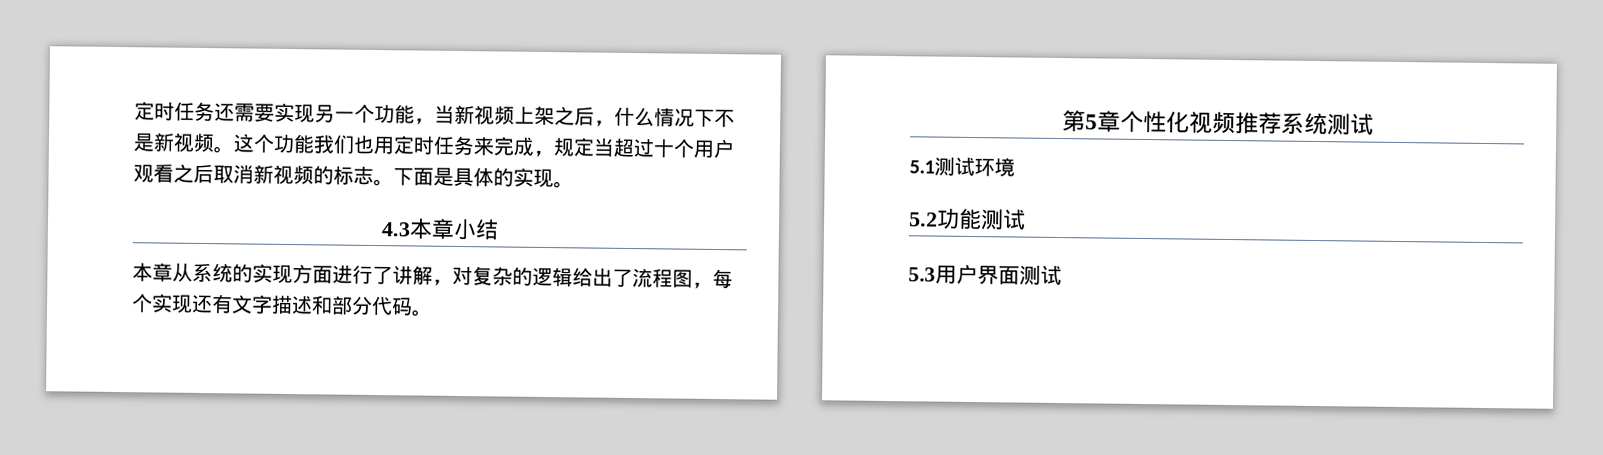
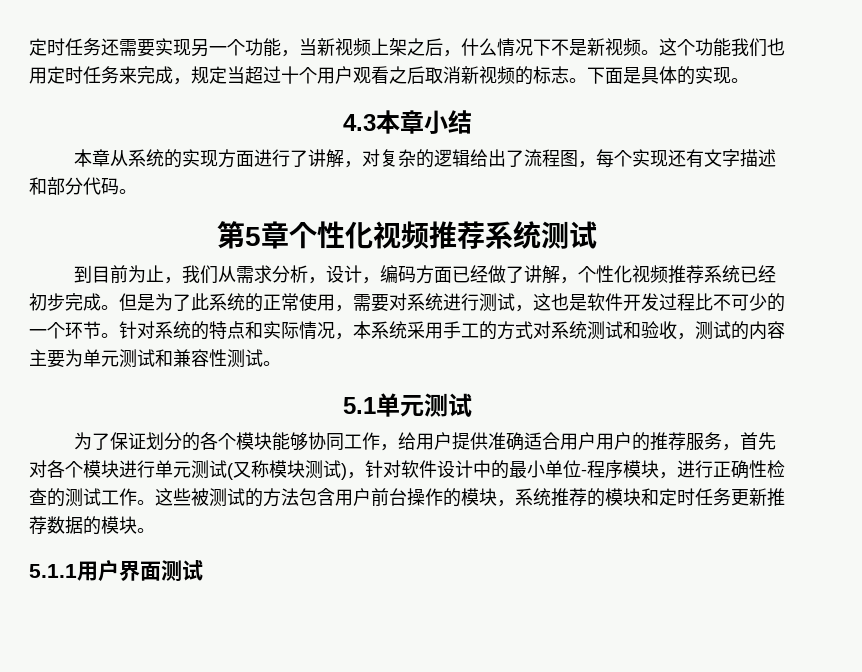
- 5.1测试环境
- 5.2功能测试
- 5.3用户界面测试
+ 到目前为止，我们从需求分析，设计，编码方面已经做了讲解，个性化视频推荐系统已经初步完成。但是为了此系统的正常使用，需要对系统进行测试，这也是软件开发过程比不可少的一个环节。针对系统的特点和实际情况，本系统采用手工的方式对系统测试和验收，测试的内容主要为单元测试和兼容性测试。
+ 5.1单元测试
+ 为了保证划分的各个模块能够协同工作，给用户提供准确适合用户用户的推荐服务，首先对各个模块进行单元测试(又称模块测试)，针对软件设计中的最小单位-程序模块，进行正确性检查的测试工作。这些被测试的方法包含用户前台操作的模块，系统推荐的模块和定时任务更新推荐数据的模块。
+ 5.1.1用户界面测试

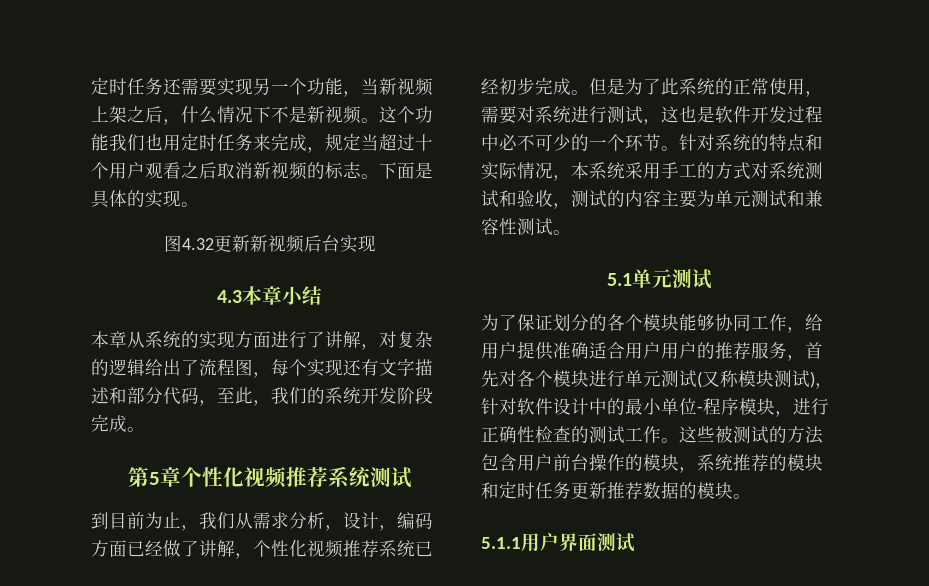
+ 图4.32更新新视频后台实现
- 本章从系统的实现方面进行了讲解，对复杂的逻辑给出了流程图，每个实现还有文字描述和部分代码。
+ 本章从系统的实现方面进行了讲解，对复杂的逻辑给出了流程图，每个实现还有文字描述和部分代码，至此，我们的系统开发阶段完成。
- 但是为了此系统的正常使用，需要对系统进行测试，这也是软件开发过程比不可少的一个环节。
+ 但是为了此系统的正常使用，需要对系统进行测试，这也是软件开发过程中必不可少的一个环节。

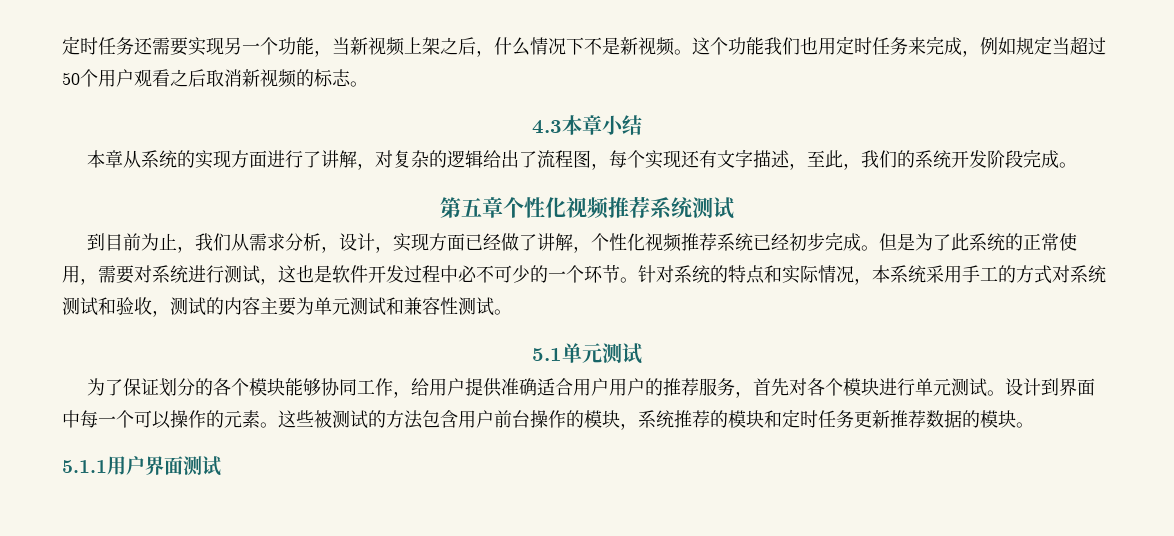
- 这个功能我们也用定时任务来完成，规定当超过十个用户观看之后取消新视频的标志。下面是具体的实现。
- 图4.32更新新视频后台实现
+ 这个功能我们也用定时任务来完成，例如规定当超过50个用户观看之后取消新视频的标志。
- 本章从系统的实现方面进行了讲解，对复杂的逻辑给出了流程图，每个实现还有文字描述和部分代码，至此，我们的系统开发阶段完成。
+ 本章从系统的实现方面进行了讲解，对复杂的逻辑给出了流程图，每个实现还有文字描述，至此，我们的系统开发阶段完成。
- 第5章个性化视频推荐系统测试
+ 第五章个性化视频推荐系统测试
- 到目前为止，我们从需求分析，设计，编码方面已经做了讲解，个性化视频推荐系统已经初步完成。
+ 到目前为止，我们从需求分析，设计，实现方面已经做了讲解，个性化视频推荐系统已经初步完成。
- 为了保证划分的各个模块能够协同工作，给用户提供准确适合用户用户的推荐服务，首先对各个模块进行单元测试(又称模块测试)，针对软件设计中的最小单位-程序模块，进行正确性检查的测试工作。
+ 为了保证划分的各个模块能够协同工作，给用户提供准确适合用户用户的推荐服务，首先对各个模块进行单元测试。设计到界面中每一个可以操作的元素。

